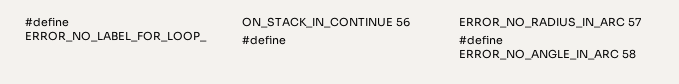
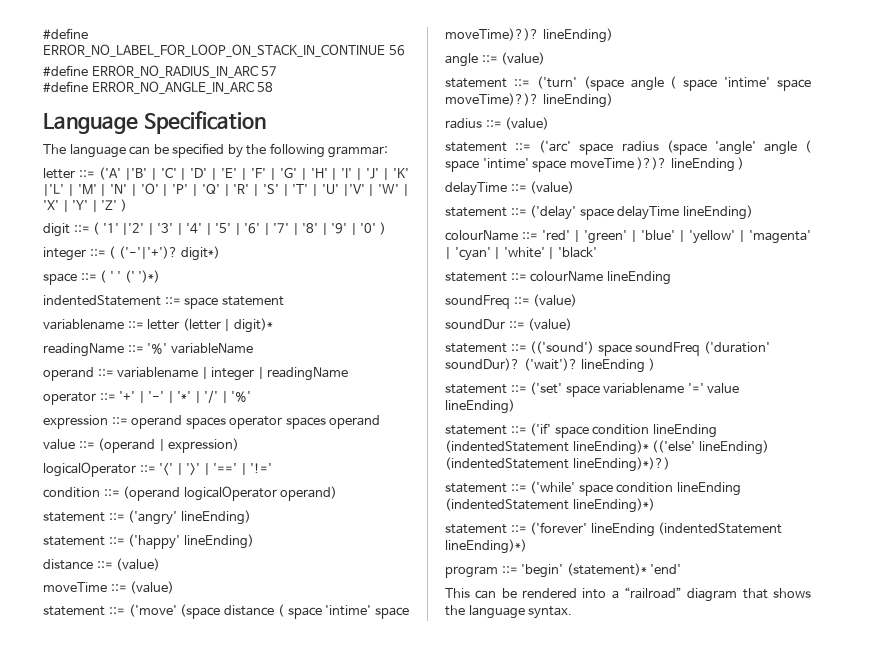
+ Language Specification
+ The language can be specified by the following grammar:
+ letter ::= ('A' |'B' | 'C' | 'D' | 'E' | 'F' | 'G' | 'H' | 'I' | 'J' | 'K' |'L' | 'M' | 'N' | 'O' | 'P' | 'Q' | 'R' | 'S' | 'T' | 'U' |'V' | 'W' | 'X' | 'Y' | 'Z' )
+ digit ::= ( '1' |'2' | '3' | '4' | '5' | '6' | '7' | '8' | '9' | '0' )
+ integer ::= ( ('-'|'+')? digit*)
+ space ::= ( ' ' (' ')*)
+ indentedStatement ::= space statement
+ variablename ::= letter (letter | digit)*
+ readingName ::= '%' variableName
+ operand ::= variablename | integer | readingName
+ operator ::= '+' | '-' | '*' | '/' | '%'
+ expression ::= operand spaces operator spaces operand
+ value ::= (operand | expression)
+ logicalOperator ::= '<' | '>' | '==' | '!='
+ condition ::= (operand logicalOperator operand)
+ statement ::= ('angry' lineEnding)
+ statement ::= ('happy' lineEnding)
+ distance ::= (value)
+ moveTime ::= (value)
+ statement ::= ('move' (space distance ( space 'intime' space moveTime)?)? lineEnding)
+ angle ::= (value)
+ statement ::= ('turn' (space angle ( space 'intime' space moveTime)?)? lineEnding)
+ radius ::= (value)
+ statement ::= ('arc' space radius (space 'angle' angle ( space 'intime' space moveTime )?)? lineEnding )
+ delayTime ::= (value)
+ statement ::= ('delay' space delayTime lineEnding)
+ colourName ::= 'red' | 'green' | 'blue' | 'yellow' | 'magenta' | 'cyan' | 'white' | 'black'
+ statement ::= colourName lineEnding
+ soundFreq ::= (value)
+ soundDur ::= (value)
+ statement ::= (('sound') space soundFreq ('duration' soundDur)? ('wait')? lineEnding )
+ statement ::= ('set' space variablename '=' value lineEnding)
+ statement ::= ('if' space condition lineEnding (indentedStatement lineEnding)* (('else' lineEnding) (indentedStatement lineEnding)*)?)
+ statement ::= ('while' space condition lineEnding (indentedStatement lineEnding)*)
+ statement ::= ('forever' lineEnding (indentedStatement lineEnding)*)
+ program ::= 'begin' (statement)* 'end'
+ This can be rendered into a “railroad” diagram that shows the language syntax.

